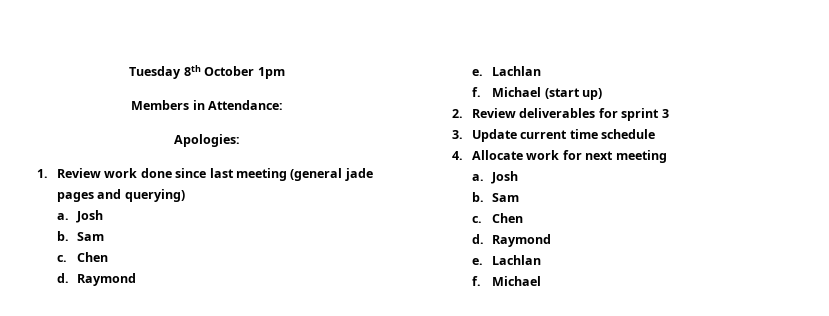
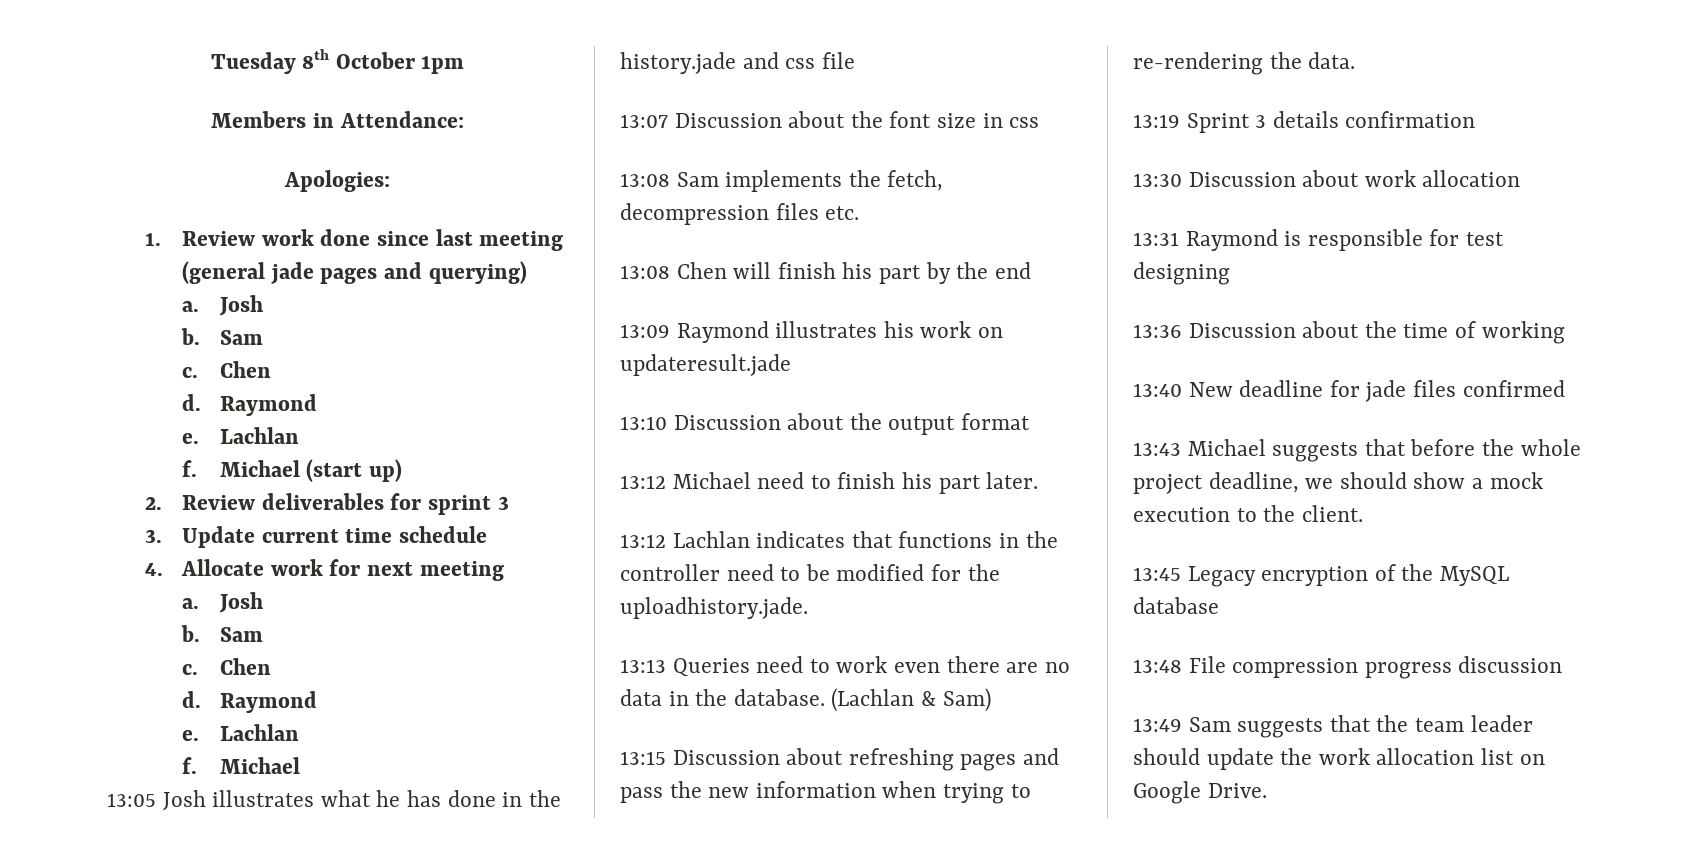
+ 13:05 Josh illustrates what he has done in the history.jade and css file
+ 13:07 Discussion about the font size in css
+ 13:08 Sam implements the fetch, decompression files etc.
+ 13:08 Chen will finish his part by the end
+ 13:09 Raymond illustrates his work on updateresult.jade
+ 13:10 Discussion about the output format
+ 13:12 Michael need to finish his part later.
+ 13:12 Lachlan indicates that functions in the controller need to be modified for the uploadhistory.jade.
+ 13:13 Queries need to work even there are no data in the database. (Lachlan & Sam)
+ 13:15 Discussion about refreshing pages and pass the new information when trying to re-rendering the data.
+ 13:19 Sprint 3 details confirmation
+ 13:30 Discussion about work allocation
+ 13:31 Raymond is responsible for test designing
+ 13:36 Discussion about the time of working
+ 13:40 New deadline for jade files confirmed
+ 13:43 Michael suggests that before the whole project deadline, we should show a mock execution to the client.
+ 13:45 Legacy encryption of the MySQL database
+ 13:48 File compression progress discussion
+ 13:49 Sam suggests that the team leader should update the work allocation list on Google Drive.

